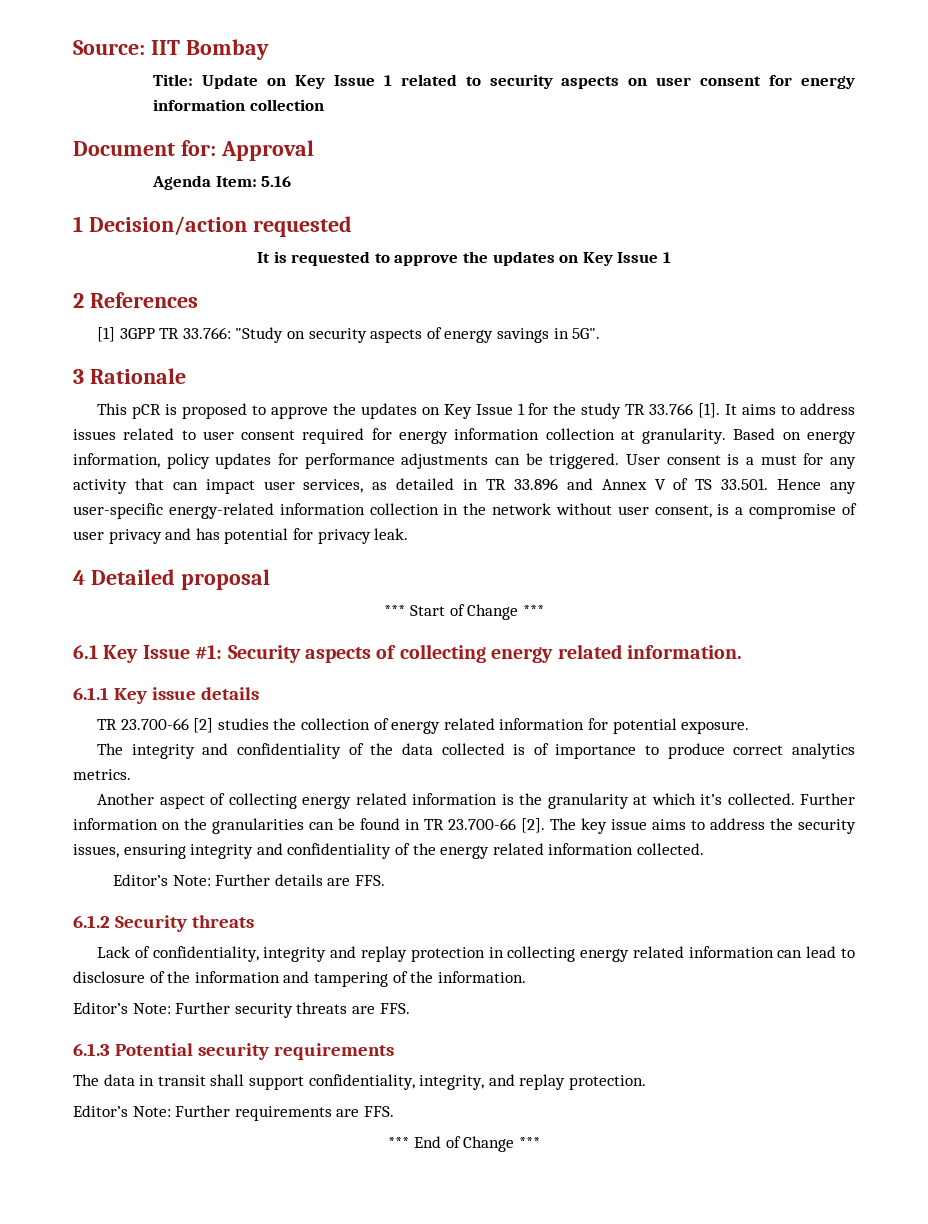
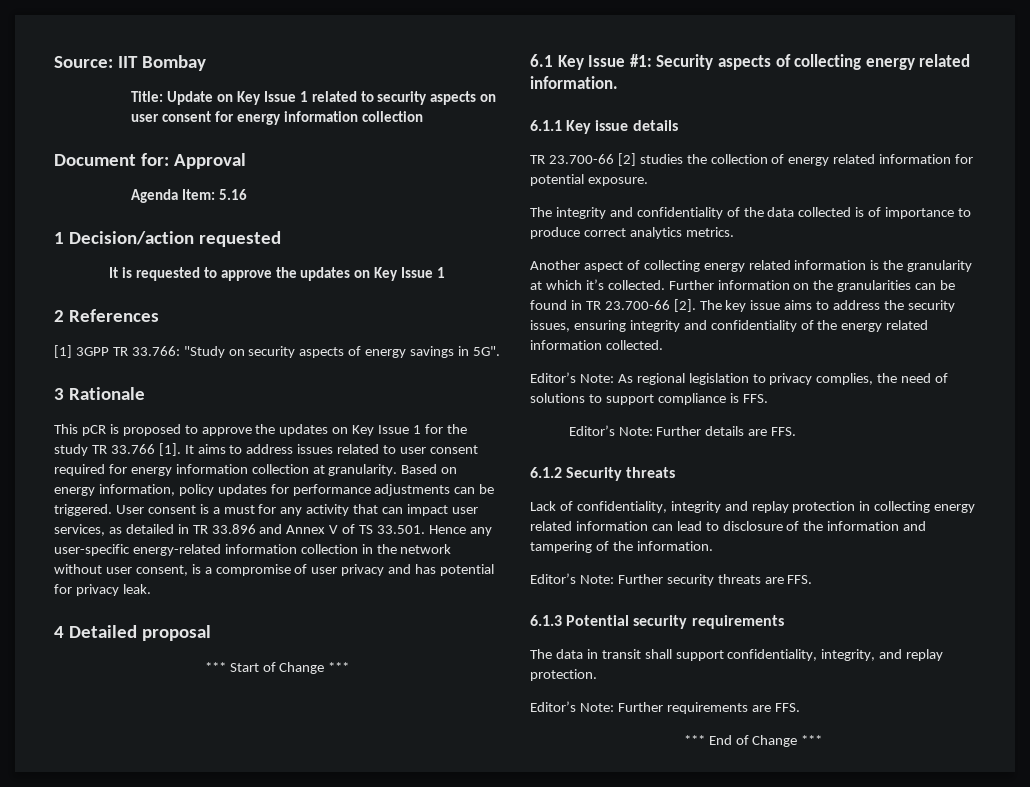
+ Editor’s Note: As regional legislation to privacy complies, the need of solutions to support compliance is FFS.

